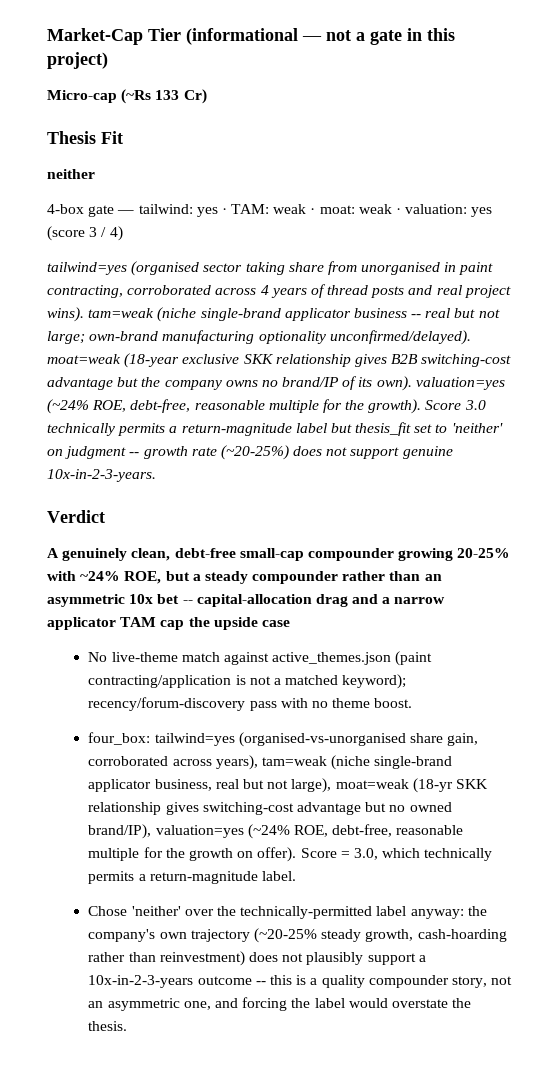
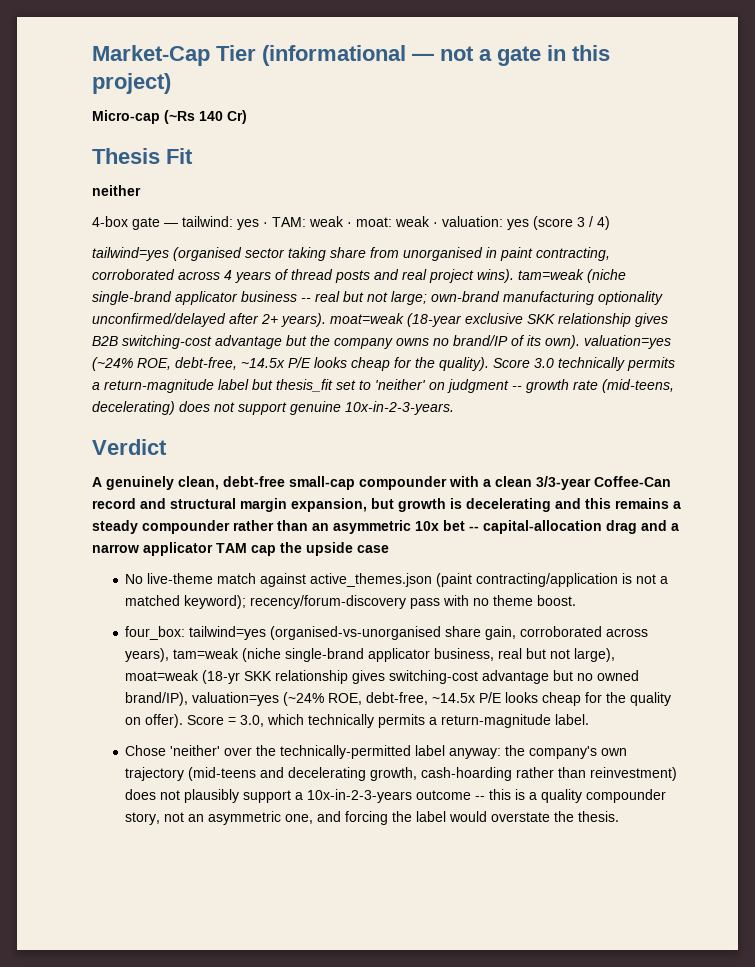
- Micro-cap (~Rs 133 Cr)
+ Micro-cap (~Rs 140 Cr)
- tailwind=yes (organised sector taking share from unorganised in paint contracting, corroborated across 4 years of thread posts and real project wins). tam=weak (niche single-brand applicator business -- real but not large; own-brand manufacturing optionality unconfirmed/delayed). moat=weak (18-year exclusive SKK relationship gives B2B switching-cost advantage but the company owns no brand/IP of its own). valuation=yes (~24% ROE, debt-free, reasonable multiple for the growth).
+ tailwind=yes (organised sector taking share from unorganised in paint contracting, corroborated across 4 years of thread posts and real project wins). tam=weak (niche single-brand applicator business -- real but not large; own-brand manufacturing optionality unconfirmed/delayed after 2+ years). moat=weak (18-year exclusive SKK relationship gives B2B switching-cost advantage but the company owns no brand/IP of its own). valuation=yes (~24% ROE, debt-free, ~14.5x P/E looks cheap for the quality).
- Score 3.0 technically permits a return-magnitude label but thesis_fit set to 'neither' on judgment -- growth rate (~20-25%) does not support genuine 10x-in-2-3-years.
+ Score 3.0 technically permits a return-magnitude label but thesis_fit set to 'neither' on judgment -- growth rate (mid-teens, decelerating) does not support genuine 10x-in-2-3-years.
- A genuinely clean, debt-free small-cap compounder growing 20-25% with ~24% ROE, but a steady compounder rather than an asymmetric 10x bet -- capital-allocation drag and a narrow applicator TAM cap the upside case
+ A genuinely clean, debt-free small-cap compounder with a clean 3/3-year Coffee-Can record and structural margin expansion, but growth is decelerating and this remains a steady compounder rather than an asymmetric 10x bet -- capital-allocation drag and a narrow applicator TAM cap the upside case
- four_box: tailwind=yes (organised-vs-unorganised share gain, corroborated across years), tam=weak (niche single-brand applicator business, real but not large), moat=weak (18-yr SKK relationship gives switching-cost advantage but no owned brand/IP), valuation=yes (~24% ROE, debt-free, reasonable multiple for the growth on offer).
+ four_box: tailwind=yes (organised-vs-unorganised share gain, corroborated across years), tam=weak (niche single-brand applicator business, real but not large), moat=weak (18-yr SKK relationship gives switching-cost advantage but no owned brand/IP), valuation=yes (~24% ROE, debt-free, ~14.5x P/E looks cheap for the quality on offer).
- Chose 'neither' over the technically-permitted label anyway: the company's own trajectory (~20-25% steady growth, cash-hoarding rather than reinvestment) does not plausibly support a 10x-in-2-3-years outcome -- this is a quality compounder story, not an asymmetric one, and forcing the label would overstate the thesis.
+ Chose 'neither' over the technically-permitted label anyway: the company's own trajectory (mid-teens and decelerating growth, cash-hoarding rather than reinvestment) does not plausibly support a 10x-in-2-3-years outcome -- this is a quality compounder story, not an asymmetric one, and forcing the label would overstate the thesis.

